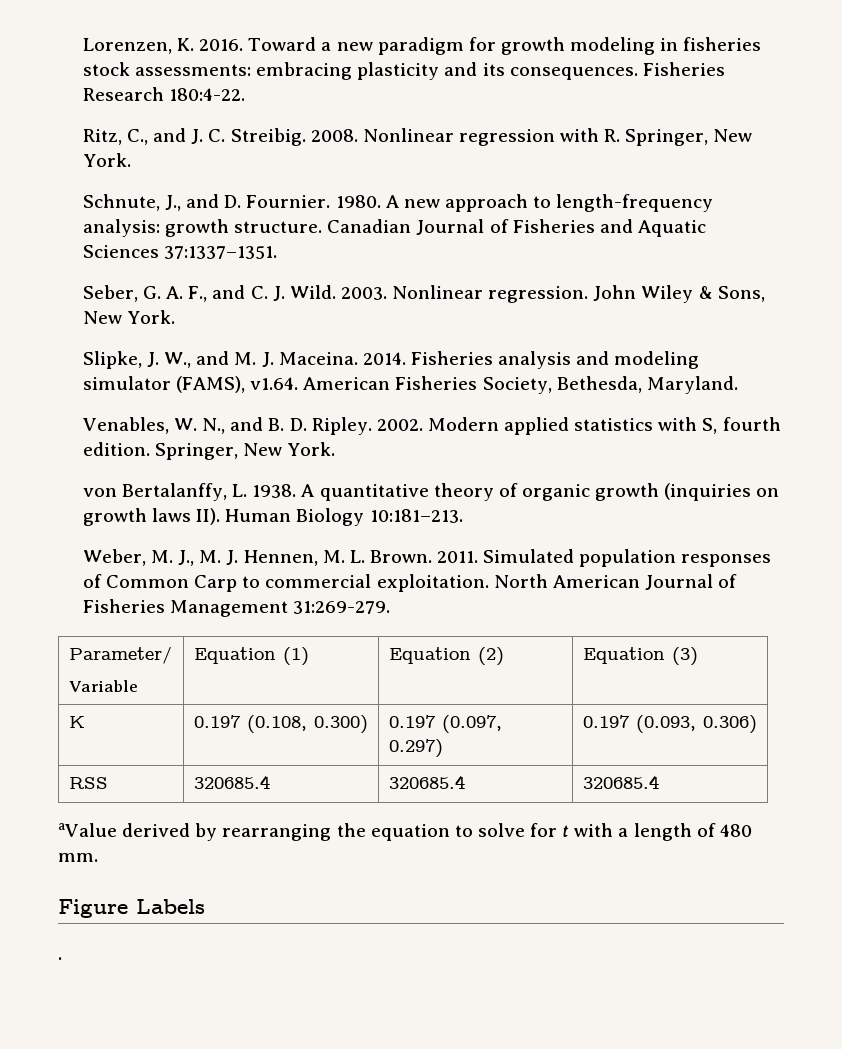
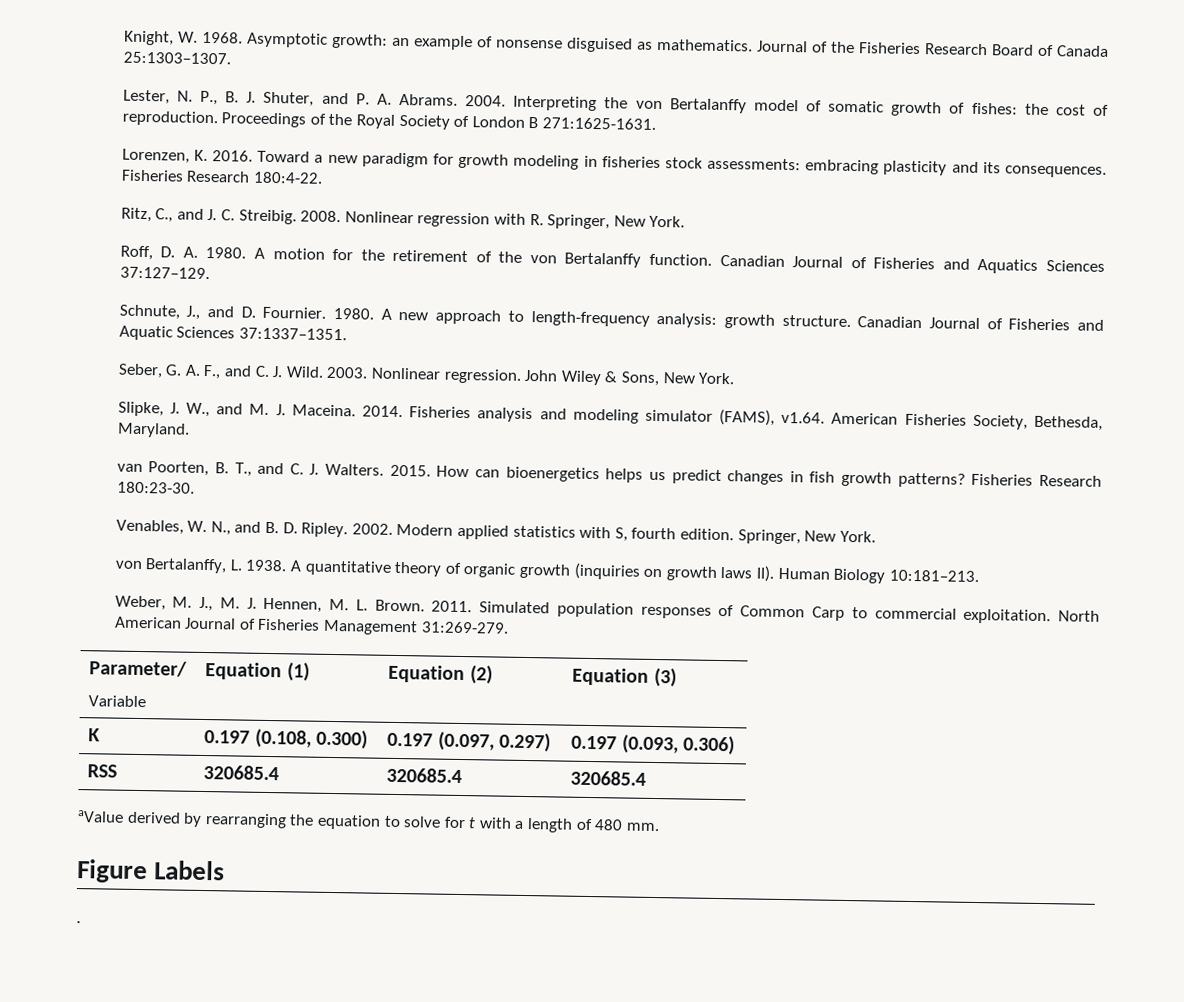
+ Knight, W. 1968. Asymptotic growth: an example of nonsense disguised as mathematics. Journal of the Fisheries Research Board of Canada 25:1303–1307.
+ Lester, N. P., B. J. Shuter, and P. A. Abrams. 2004. Interpreting the von Bertalanffy model of somatic growth of fishes: the cost of reproduction. Proceedings of the Royal Society of London B 271:1625-1631.
+ Roff, D. A. 1980. A motion for the retirement of the von Bertalanffy function. Canadian Journal of Fisheries and Aquatics Sciences 37:127–129.
+ van Poorten, B. T., and C. J. Walters. 2015. How can bioenergetics helps us predict changes in fish growth patterns? Fisheries Research 180:23-30.

